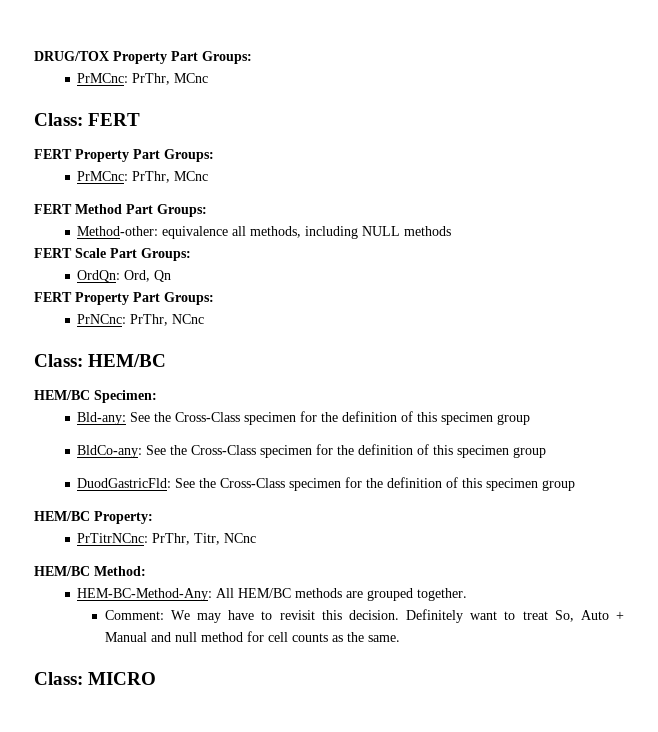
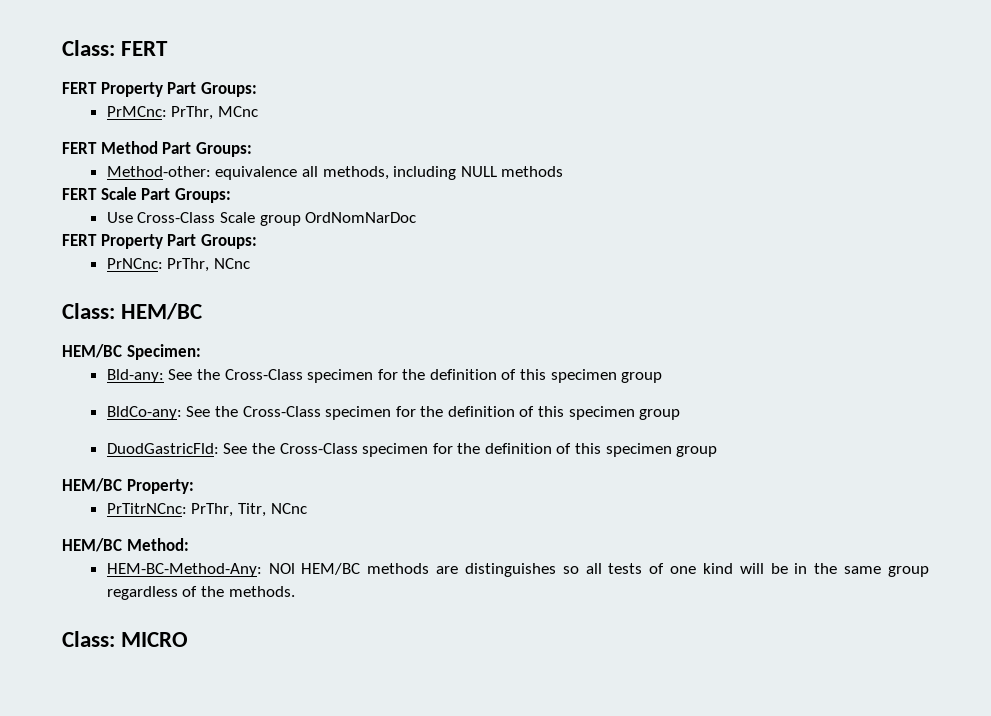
- DRUG/TOX Property Part Groups:
- PrMCnc: PrThr, MCnc
- OrdQn: Ord, Qn
+ Use Cross-Class Scale group OrdNomNarDoc
- HEM-BC-Method-Any: All HEM/BC methods are grouped together.
- Comment: We may have to revisit this decision. Definitely want to treat So, Auto + Manual and null method for cell counts as the same.
+ HEM-BC-Method-Any: NOl HEM/BC methods are distinguishes so all tests of one kind will be in the same group regardless of the methods.

